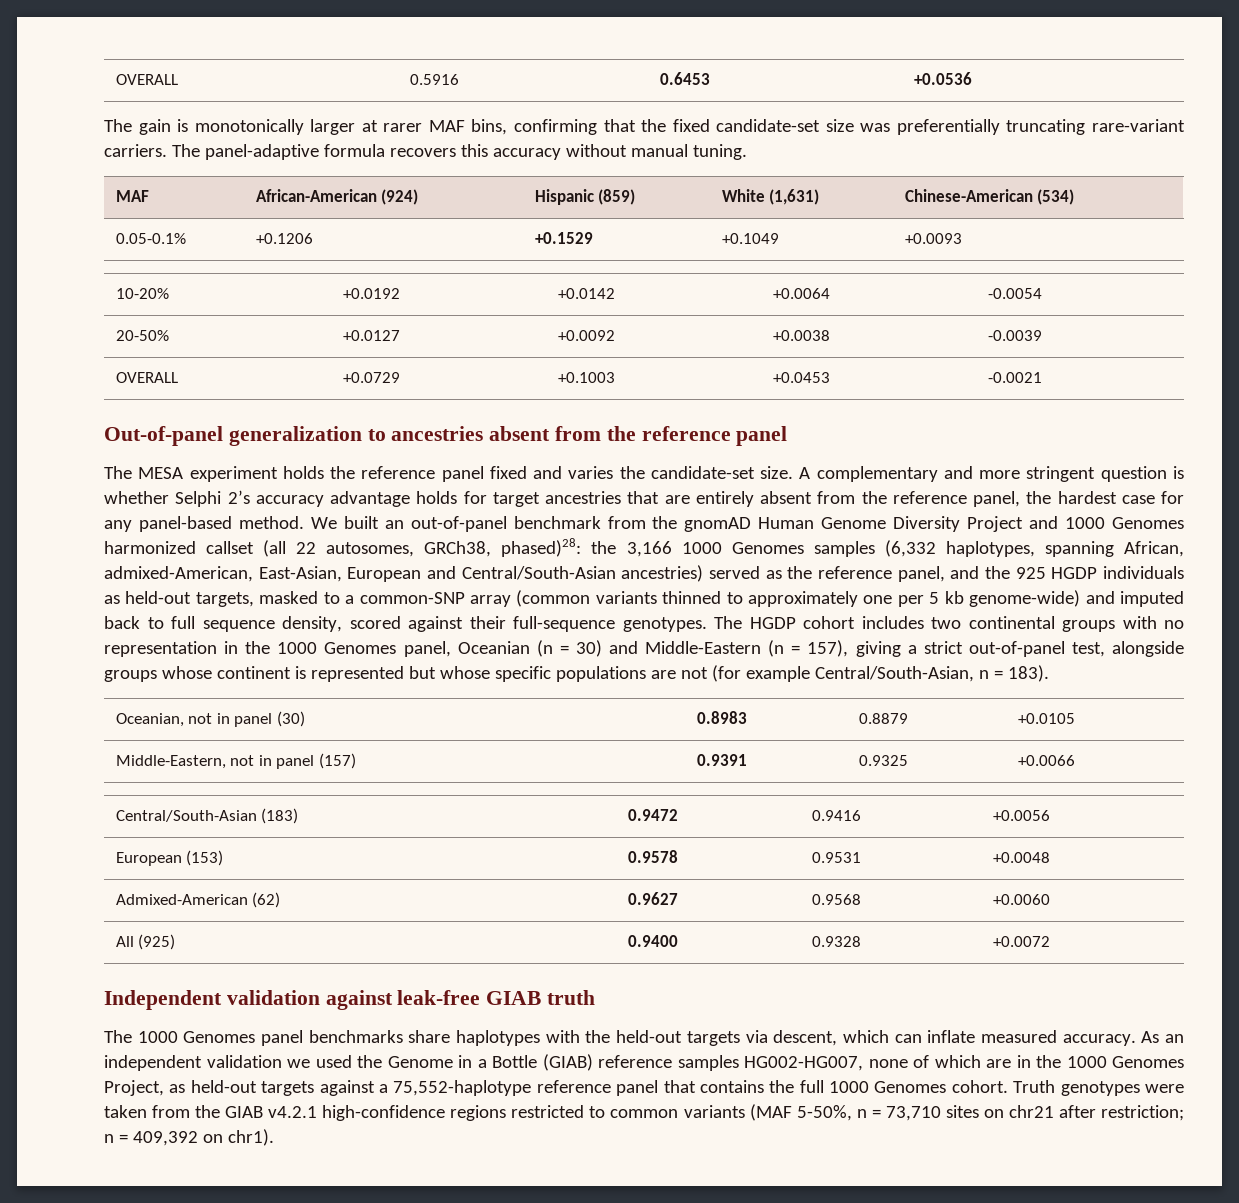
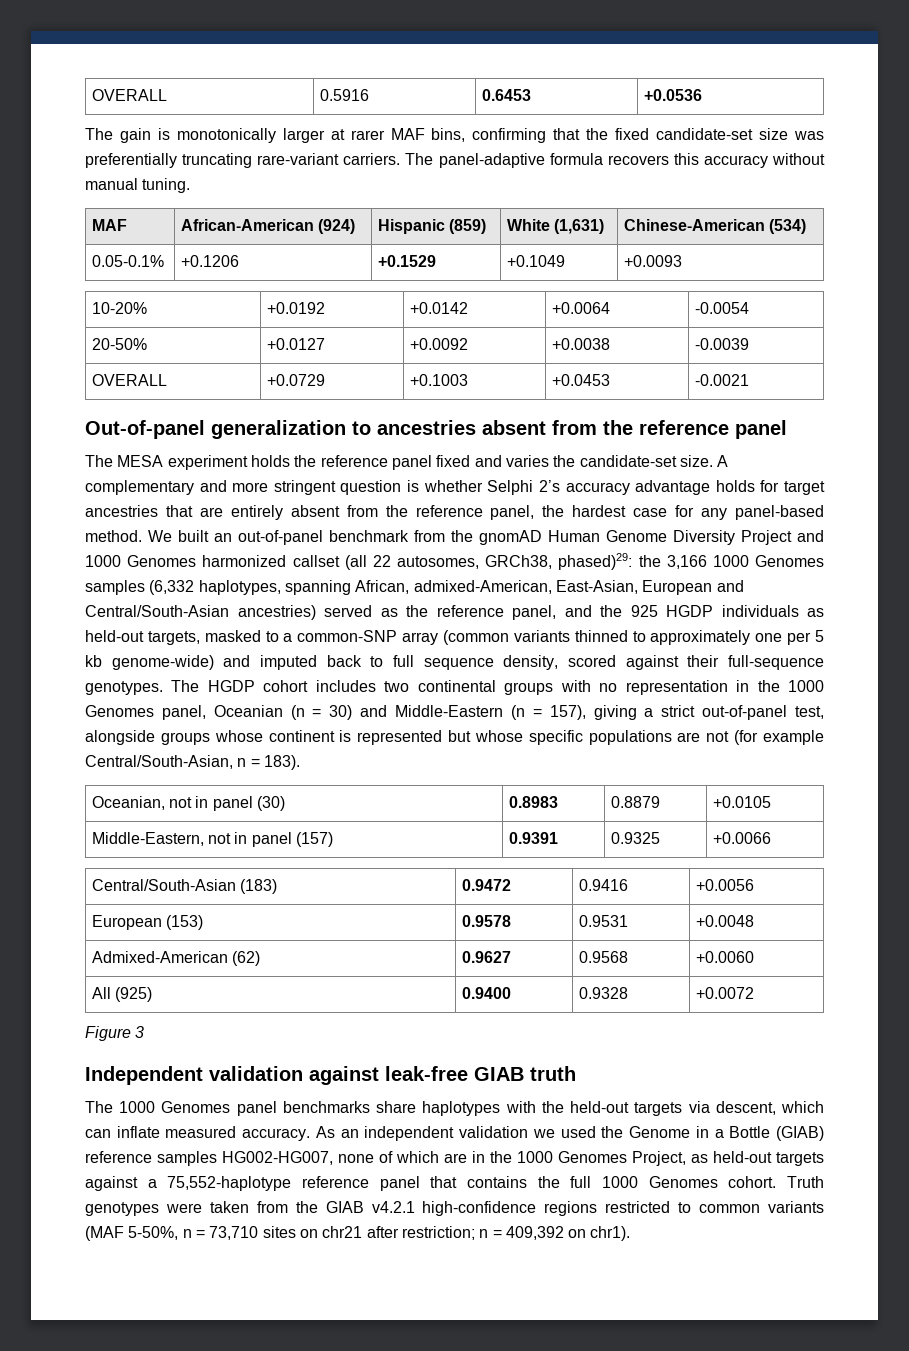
- We built an out-of-panel benchmark from the gnomAD Human Genome Diversity Project and 1000 Genomes harmonized callset (all 22 autosomes, GRCh38, phased)28:
+ We built an out-of-panel benchmark from the gnomAD Human Genome Diversity Project and 1000 Genomes harmonized callset (all 22 autosomes, GRCh38, phased)29:
+ Figure 3

